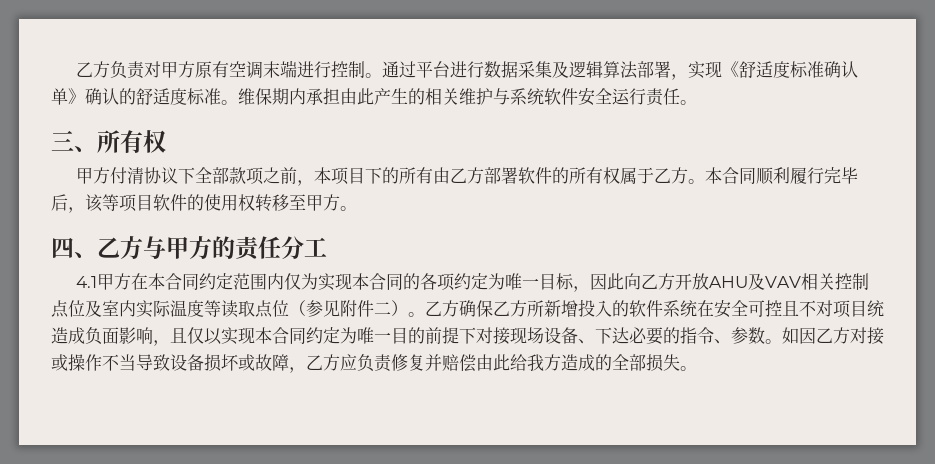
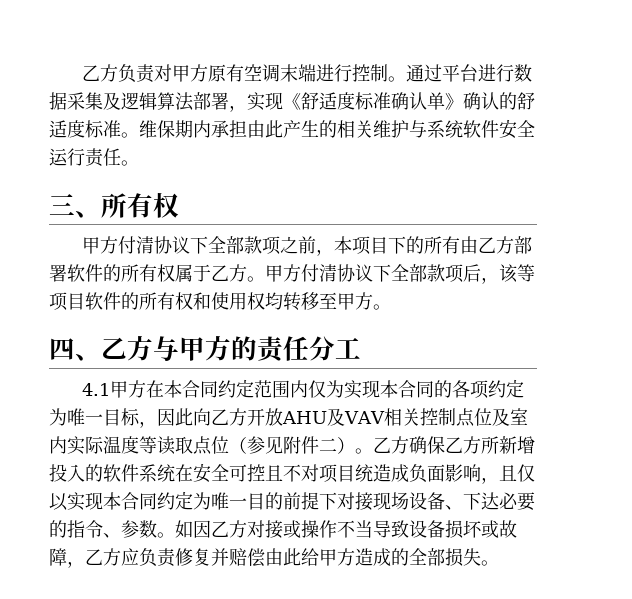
- 本合同顺利履行完毕后，该等项目软件的使用权转移至甲方。
+ 甲方付清协议下全部款项后，该等项目软件的所有权和使用权均转移至甲方。
- 如因乙方对接或操作不当导致设备损坏或故障，乙方应负责修复并赔偿由此给我方造成的全部损失。
+ 如因乙方对接或操作不当导致设备损坏或故障，乙方应负责修复并赔偿由此给甲方造成的全部损失。

